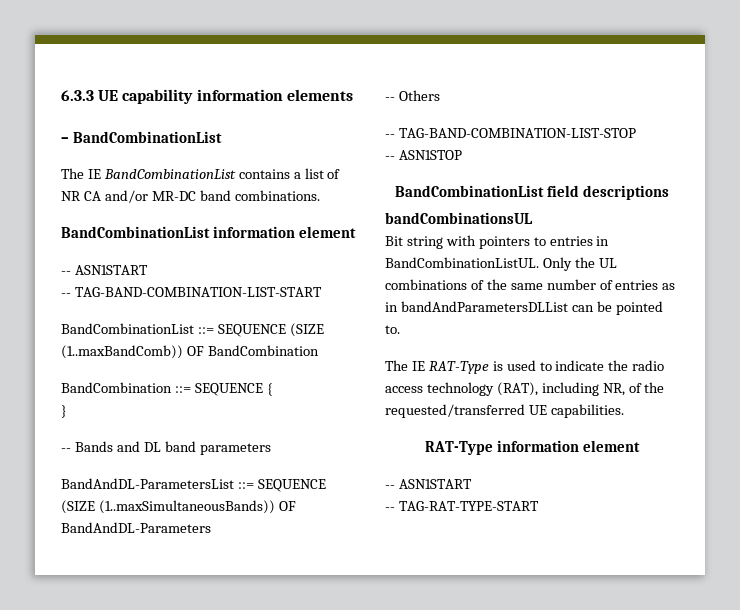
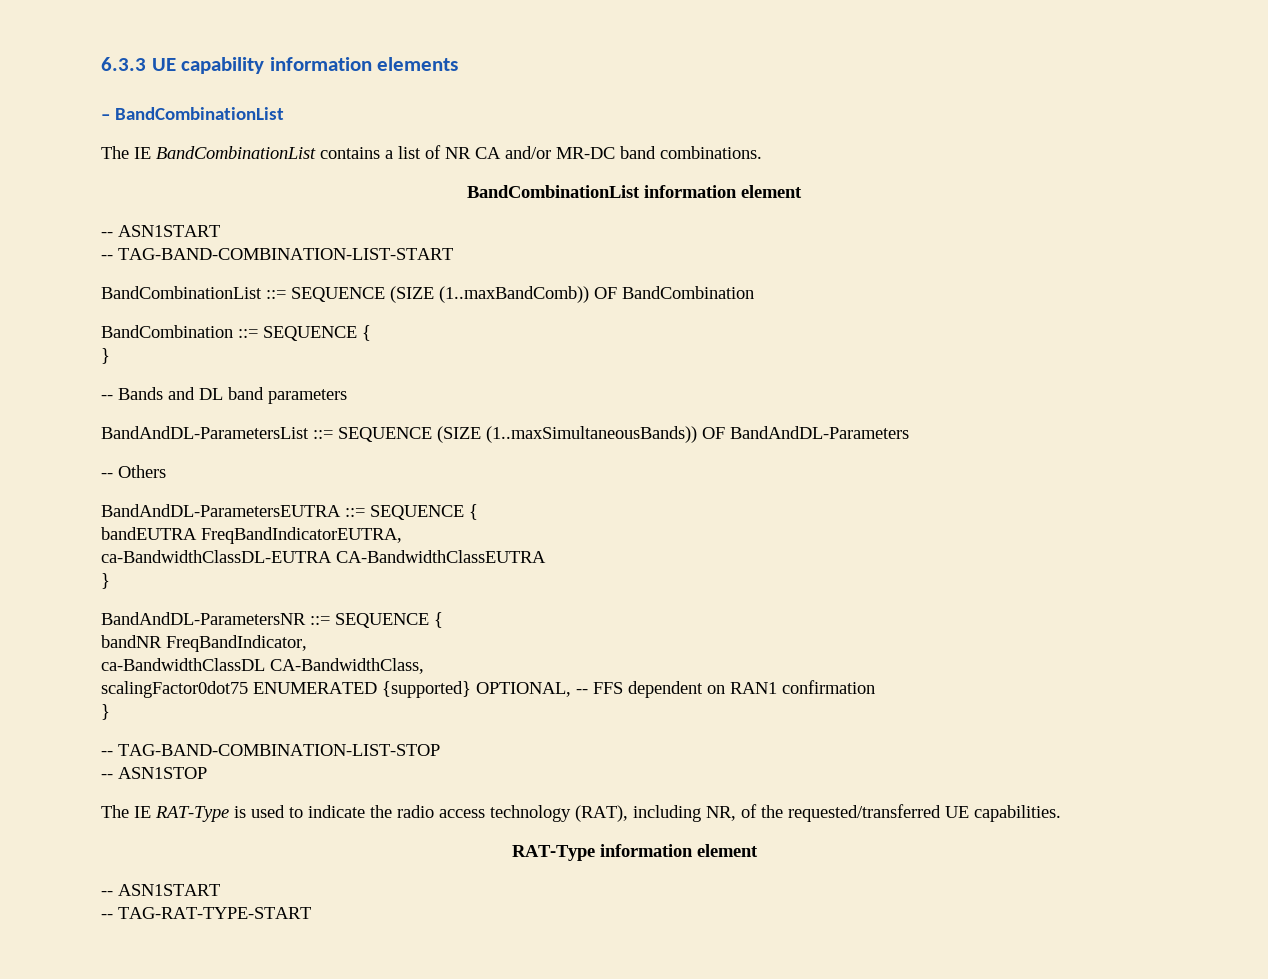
+ BandAndDL-ParametersEUTRA ::= SEQUENCE {
+ bandEUTRA FreqBandIndicatorEUTRA,
+ ca-BandwidthClassDL-EUTRA CA-BandwidthClassEUTRA
+ }
+ BandAndDL-ParametersNR ::= SEQUENCE {
+ bandNR FreqBandIndicator,
+ ca-BandwidthClassDL CA-BandwidthClass,
+ scalingFactor0dot75 ENUMERATED {supported} OPTIONAL, -- FFS dependent on RAN1 confirmation
+ }
  -- TAG-BAND-COMBINATION-LIST-STOP
  -- ASN1STOP
- BandCombinationList field descriptions
- bandCombinationsUL
- Bit string with pointers to entries in BandCombinationListUL. Only the UL combinations of the same number of entries as in bandAndParametersDLList can be pointed to.

